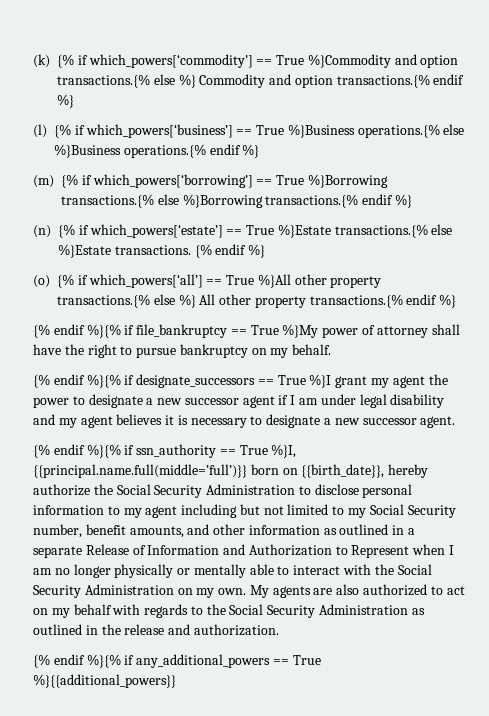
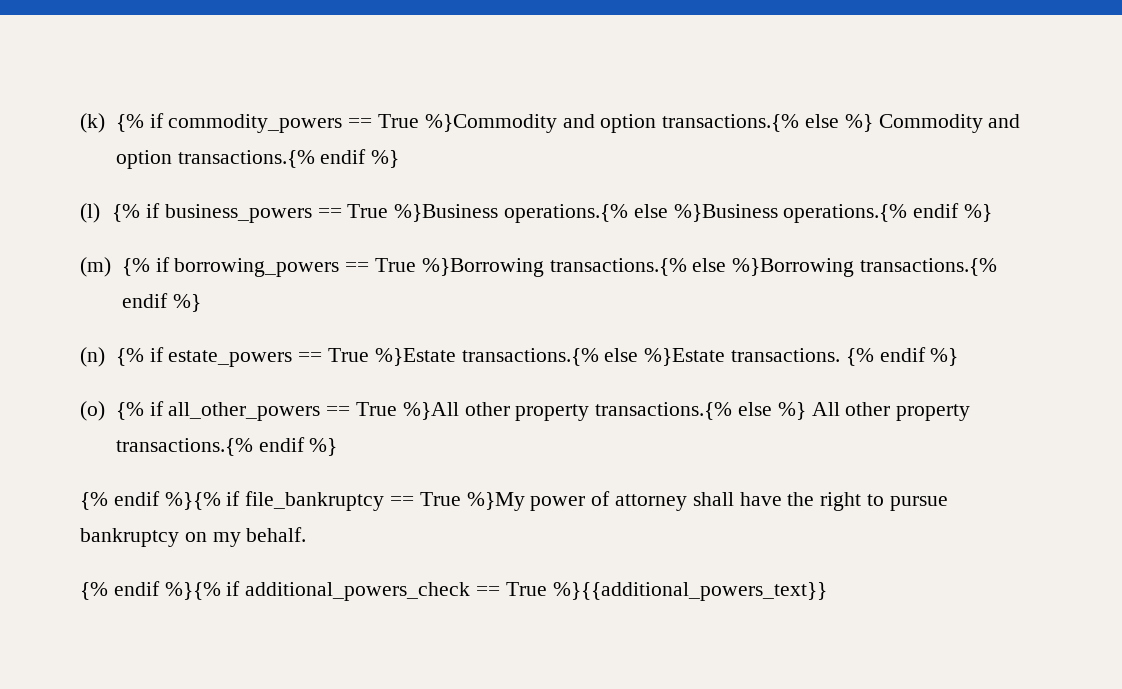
- (k) {% if which_powers[‘commodity’] == True %}Commodity and option transactions.{% else %} Commodity and option transactions.{% endif %}
+ (k) {% if commodity_powers == True %}Commodity and option transactions.{% else %} Commodity and option transactions.{% endif %}
- (l) {% if which_powers[‘business’] == True %}Business operations.{% else %}Business operations.{% endif %}
+ (l) {% if business_powers == True %}Business operations.{% else %}Business operations.{% endif %}
- (m) {% if which_powers[‘borrowing’] == True %}Borrowing transactions.{% else %}Borrowing transactions.{% endif %}
+ (m) {% if borrowing_powers == True %}Borrowing transactions.{% else %}Borrowing transactions.{% endif %}
- (n) {% if which_powers[‘estate’] == True %}Estate transactions.{% else %}Estate transactions.
+ (n) {% if estate_powers == True %}Estate transactions.{% else %}Estate transactions.
- (o) {% if which_powers[‘all’] == True %}All other property transactions.{% else %} All other property transactions.{% endif %}
+ (o) {% if all_other_powers == True %}All other property transactions.{% else %} All other property transactions.{% endif %}
- {% endif %}{% if designate_successors == True %}I grant my agent the power to designate a new successor agent if I am under legal disability and my agent believes it is necessary to designate a new successor agent.
- {% endif %}{% if ssn_authority == True %}I, {{principal.name.full(middle=’full’)}} born on {{birth_date}}, hereby authorize the Social Security Administration to disclose personal information to my agent including but not limited to my Social Security number, benefit amounts, and other information as outlined in a separate Release of Information and Authorization to Represent when I am no longer physically or mentally able to interact with the Social Security Administration on my own. My agents are also authorized to act on my behalf with regards to the Social Security Administration as outlined in the release and authorization.
- {% endif %}{% if any_additional_powers == True %}{{additional_powers}}
+ {% endif %}{% if additional_powers_check == True %}{{additional_powers_text}}

